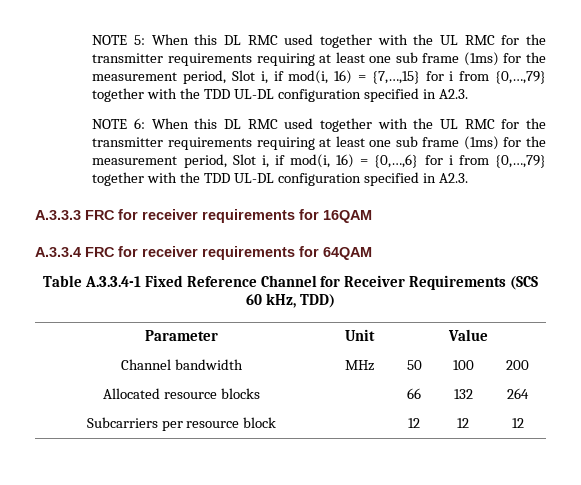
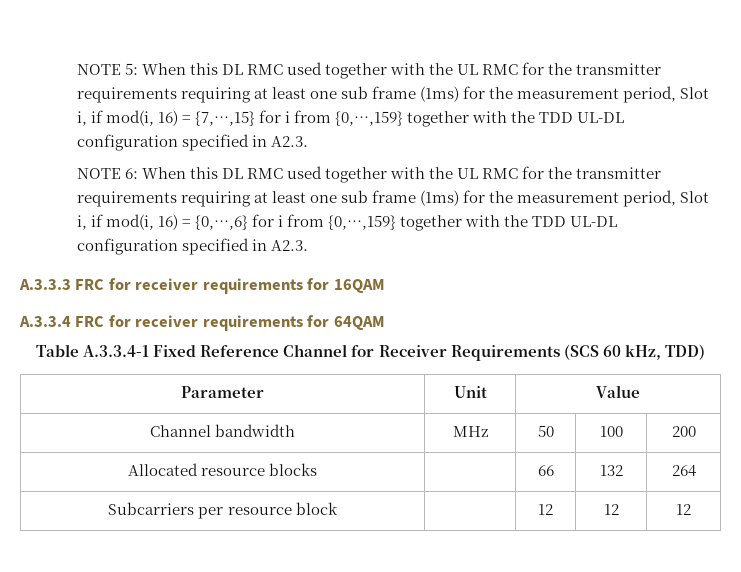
- NOTE 5: When this DL RMC used together with the UL RMC for the transmitter requirements requiring at least one sub frame (1ms) for the measurement period, Slot i, if mod(i, 16) = {7,…,15} for i from {0,…,79} together with the TDD UL-DL configuration specified in A2.3.
+ NOTE 5: When this DL RMC used together with the UL RMC for the transmitter requirements requiring at least one sub frame (1ms) for the measurement period, Slot i, if mod(i, 16) = {7,…,15} for i from {0,…,159} together with the TDD UL-DL configuration specified in A2.3.
- NOTE 6: When this DL RMC used together with the UL RMC for the transmitter requirements requiring at least one sub frame (1ms) for the measurement period, Slot i, if mod(i, 16) = {0,…,6} for i from {0,…,79} together with the TDD UL-DL configuration specified in A2.3.
+ NOTE 6: When this DL RMC used together with the UL RMC for the transmitter requirements requiring at least one sub frame (1ms) for the measurement period, Slot i, if mod(i, 16) = {0,…,6} for i from {0,…,159} together with the TDD UL-DL configuration specified in A2.3.

